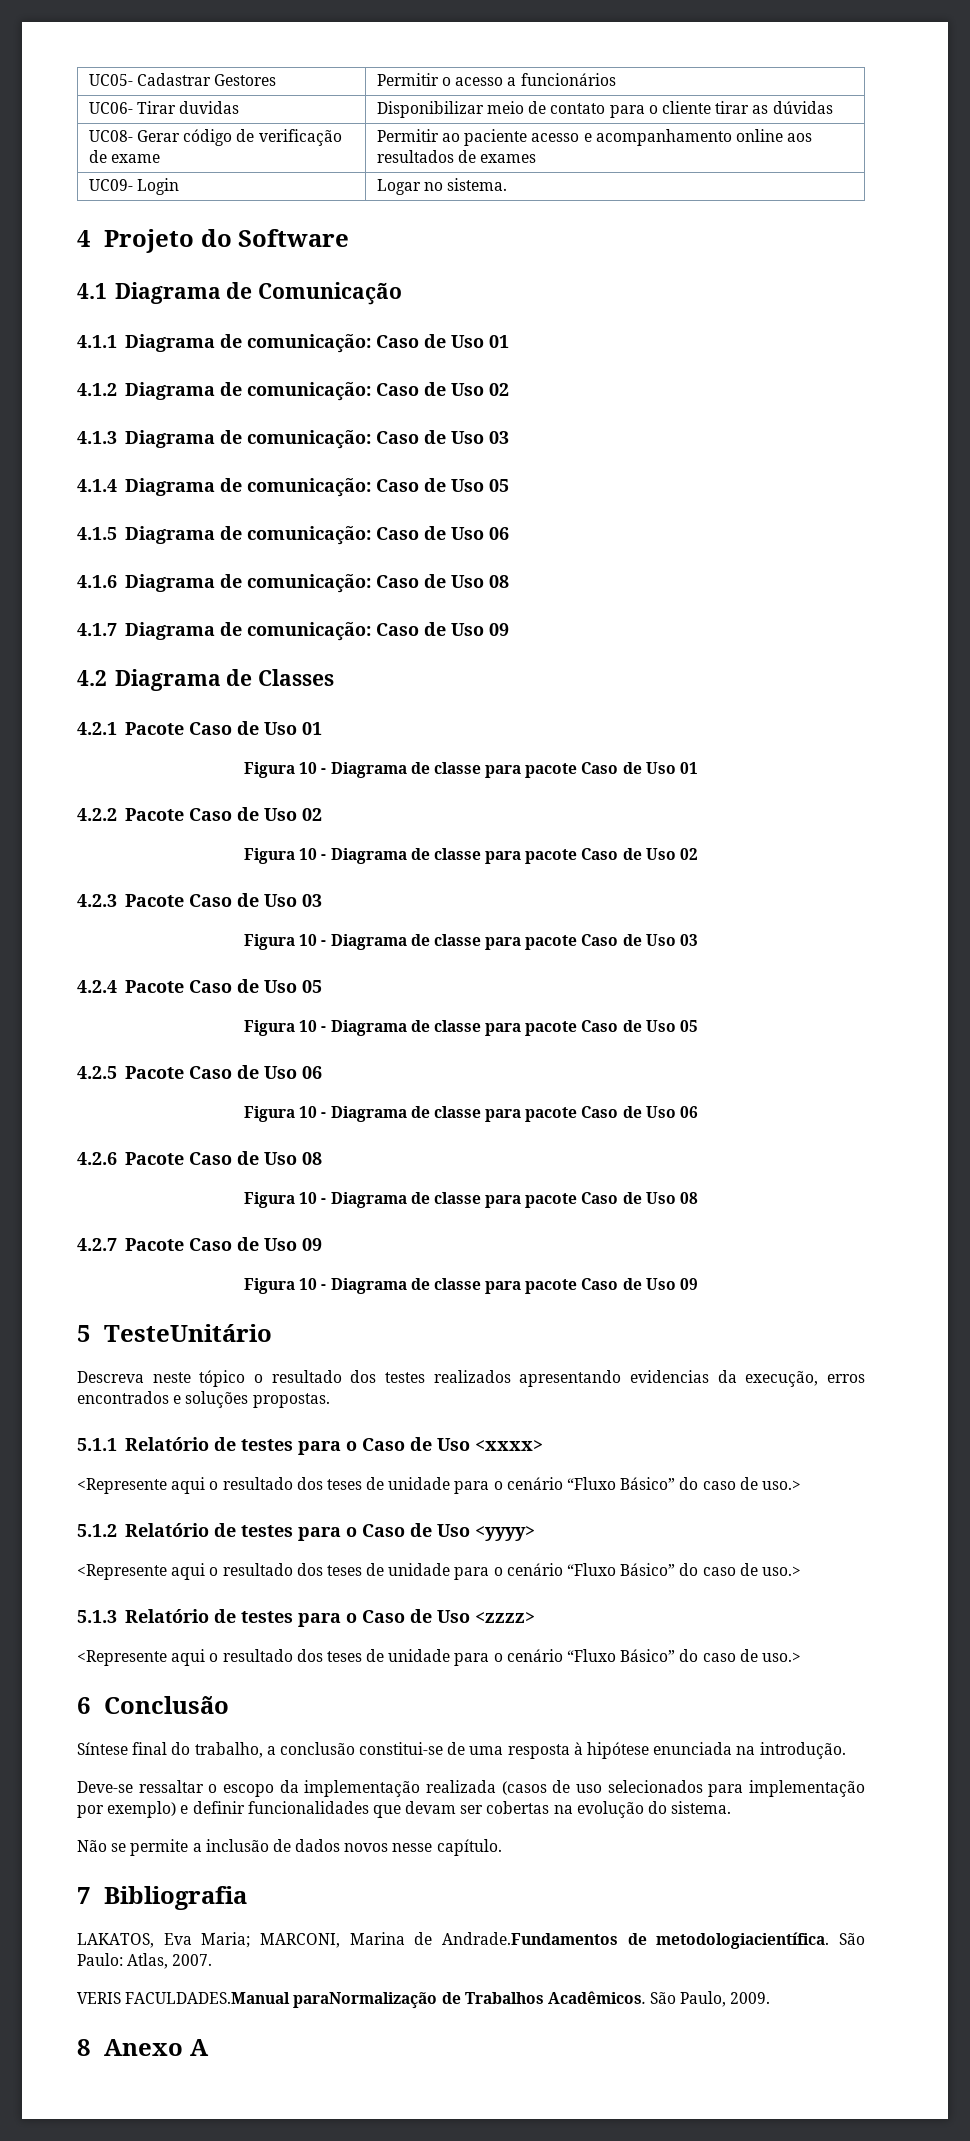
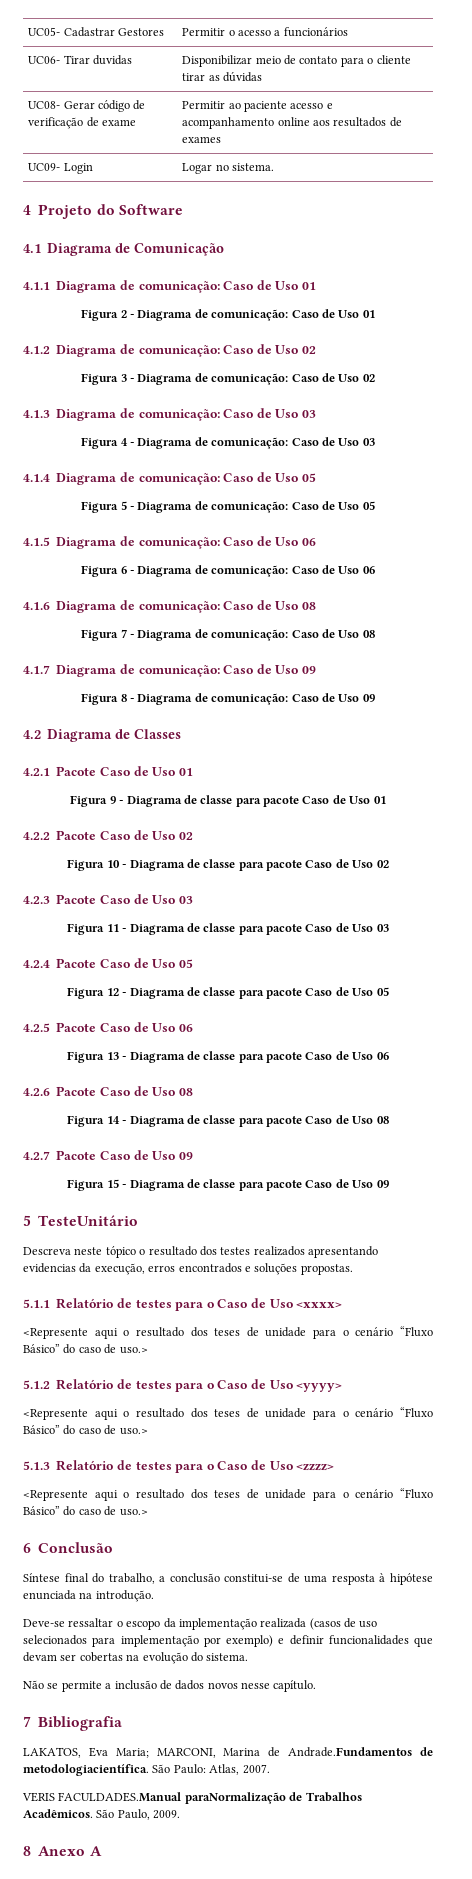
+ Figura 2 - Diagrama de comunicação: Caso de Uso 01
+ Figura 3 - Diagrama de comunicação: Caso de Uso 02
+ Figura 4 - Diagrama de comunicação: Caso de Uso 03
+ Figura 5 - Diagrama de comunicação: Caso de Uso 05
+ Figura 6 - Diagrama de comunicação: Caso de Uso 06
+ Figura 7 - Diagrama de comunicação: Caso de Uso 08
+ Figura 8 - Diagrama de comunicação: Caso de Uso 09
- Figura 10 - Diagrama de classe para pacote Caso de Uso 01
+ Figura 9 - Diagrama de classe para pacote Caso de Uso 01
- Figura 10 - Diagrama de classe para pacote Caso de Uso 03
+ Figura 11 - Diagrama de classe para pacote Caso de Uso 03
- Figura 10 - Diagrama de classe para pacote Caso de Uso 05
+ Figura 12 - Diagrama de classe para pacote Caso de Uso 05
- Figura 10 - Diagrama de classe para pacote Caso de Uso 06
+ Figura 13 - Diagrama de classe para pacote Caso de Uso 06
- Figura 10 - Diagrama de classe para pacote Caso de Uso 08
+ Figura 14 - Diagrama de classe para pacote Caso de Uso 08
- Figura 10 - Diagrama de classe para pacote Caso de Uso 09
+ Figura 15 - Diagrama de classe para pacote Caso de Uso 09

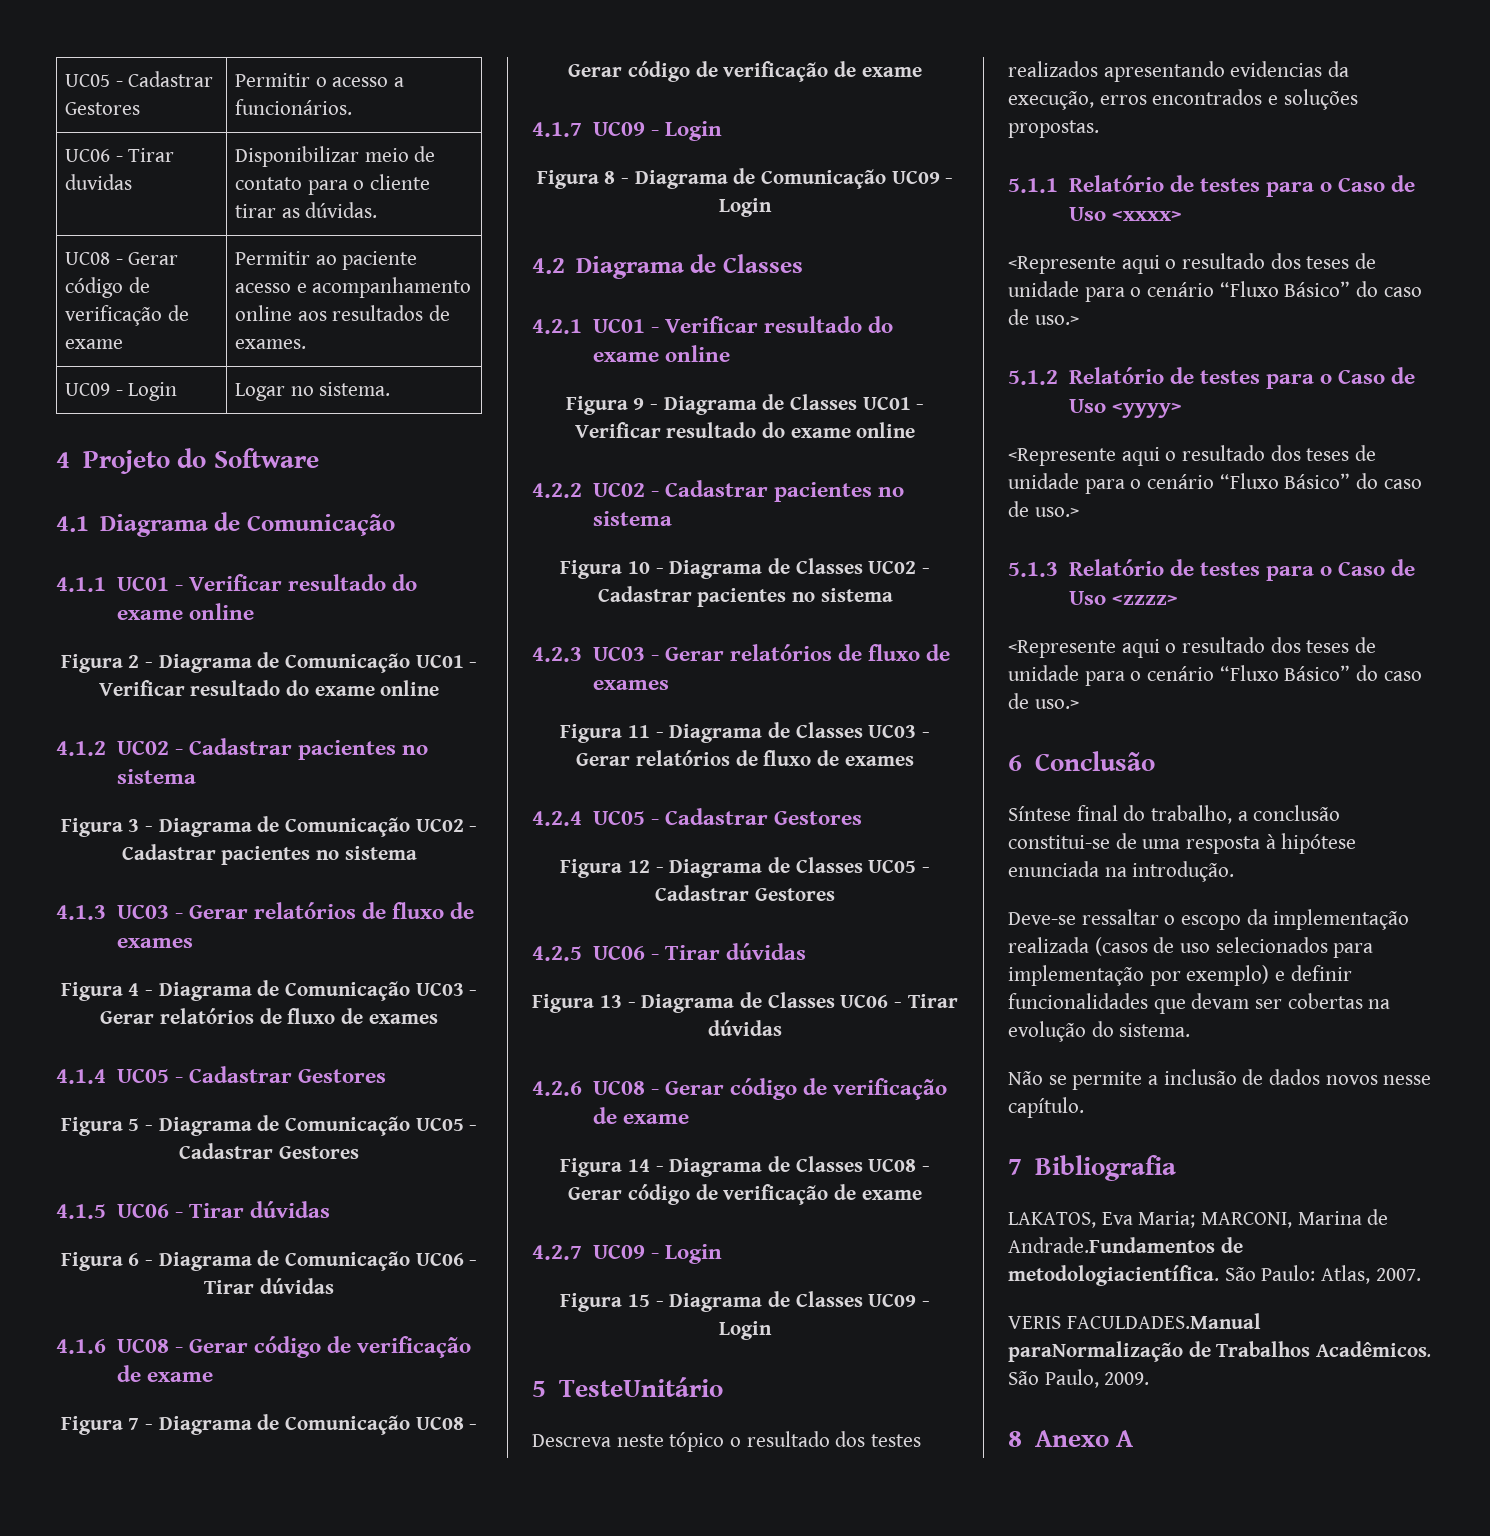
- UC05- Cadastrar Gestores | Permitir o acesso a funcionários
- UC06- Tirar duvidas | Disponibilizar meio de contato para o cliente tirar as dúvidas
- UC08- Gerar código de verificação de exame | Permitir ao paciente acesso e acompanhamento online aos resultados de exames
- UC09- Login | Logar no sistema.
+ UC05 - Cadastrar Gestores | Permitir o acesso a funcionários.
+ UC06 - Tirar duvidas | Disponibilizar meio de contato para o cliente tirar as dúvidas.
+ UC08 - Gerar código de verificação de exame | Permitir ao paciente acesso e acompanhamento online aos resultados de exames.
+ UC09 - Login | Logar no sistema.
- 4.1.1 Diagrama de comunicação: Caso de Uso 01
+ 4.1.1 UC01 - Verificar resultado do exame online
- Figura 2 - Diagrama de comunicação: Caso de Uso 01
- 4.1.2 Diagrama de comunicação: Caso de Uso 02
+ Figura 2 - Diagrama de Comunicação UC01 - Verificar resultado do exame online
+ 4.1.2 UC02 - Cadastrar pacientes no sistema
- Figura 3 - Diagrama de comunicação: Caso de Uso 02
- 4.1.3 Diagrama de comunicação: Caso de Uso 03
+ Figura 3 - Diagrama de Comunicação UC02 - Cadastrar pacientes no sistema
+ 4.1.3 UC03 - Gerar relatórios de fluxo de exames
- Figura 4 - Diagrama de comunicação: Caso de Uso 03
- 4.1.4 Diagrama de comunicação: Caso de Uso 05
+ Figura 4 - Diagrama de Comunicação UC03 - Gerar relatórios de fluxo de exames
+ 4.1.4 UC05 - Cadastrar Gestores
- Figura 5 - Diagrama de comunicação: Caso de Uso 05
- 4.1.5 Diagrama de comunicação: Caso de Uso 06
+ Figura 5 - Diagrama de Comunicação UC05 - Cadastrar Gestores
+ 4.1.5 UC06 - Tirar dúvidas
- Figura 6 - Diagrama de comunicação: Caso de Uso 06
- 4.1.6 Diagrama de comunicação: Caso de Uso 08
+ Figura 6 - Diagrama de Comunicação UC06 - Tirar dúvidas
+ 4.1.6 UC08 - Gerar código de verificação de exame
- Figura 7 - Diagrama de comunicação: Caso de Uso 08
- 4.1.7 Diagrama de comunicação: Caso de Uso 09
+ Figura 7 - Diagrama de Comunicação UC08 - Gerar código de verificação de exame
+ 4.1.7 UC09 - Login
- Figura 8 - Diagrama de comunicação: Caso de Uso 09
+ Figura 8 - Diagrama de Comunicação UC09 - Login
- 4.2.1 Pacote Caso de Uso 01
+ 4.2.1 UC01 - Verificar resultado do exame online
- Figura 9 - Diagrama de classe para pacote Caso de Uso 01
- 4.2.2 Pacote Caso de Uso 02
+ Figura 9 - Diagrama de Classes UC01 - Verificar resultado do exame online
+ 4.2.2 UC02 - Cadastrar pacientes no sistema
- Figura 10 - Diagrama de classe para pacote Caso de Uso 02
- 4.2.3 Pacote Caso de Uso 03
+ Figura 10 - Diagrama de Classes UC02 - Cadastrar pacientes no sistema
+ 4.2.3 UC03 - Gerar relatórios de fluxo de exames
- Figura 11 - Diagrama de classe para pacote Caso de Uso 03
- 4.2.4 Pacote Caso de Uso 05
+ Figura 11 - Diagrama de Classes UC03 - Gerar relatórios de fluxo de exames
+ 4.2.4 UC05 - Cadastrar Gestores
- Figura 12 - Diagrama de classe para pacote Caso de Uso 05
- 4.2.5 Pacote Caso de Uso 06
+ Figura 12 - Diagrama de Classes UC05 - Cadastrar Gestores
+ 4.2.5 UC06 - Tirar dúvidas
- Figura 13 - Diagrama de classe para pacote Caso de Uso 06
- 4.2.6 Pacote Caso de Uso 08
+ Figura 13 - Diagrama de Classes UC06 - Tirar dúvidas
+ 4.2.6 UC08 - Gerar código de verificação de exame
- Figura 14 - Diagrama de classe para pacote Caso de Uso 08
- 4.2.7 Pacote Caso de Uso 09
+ Figura 14 - Diagrama de Classes UC08 - Gerar código de verificação de exame
+ 4.2.7 UC09 - Login
- Figura 15 - Diagrama de classe para pacote Caso de Uso 09
+ Figura 15 - Diagrama de Classes UC09 - Login

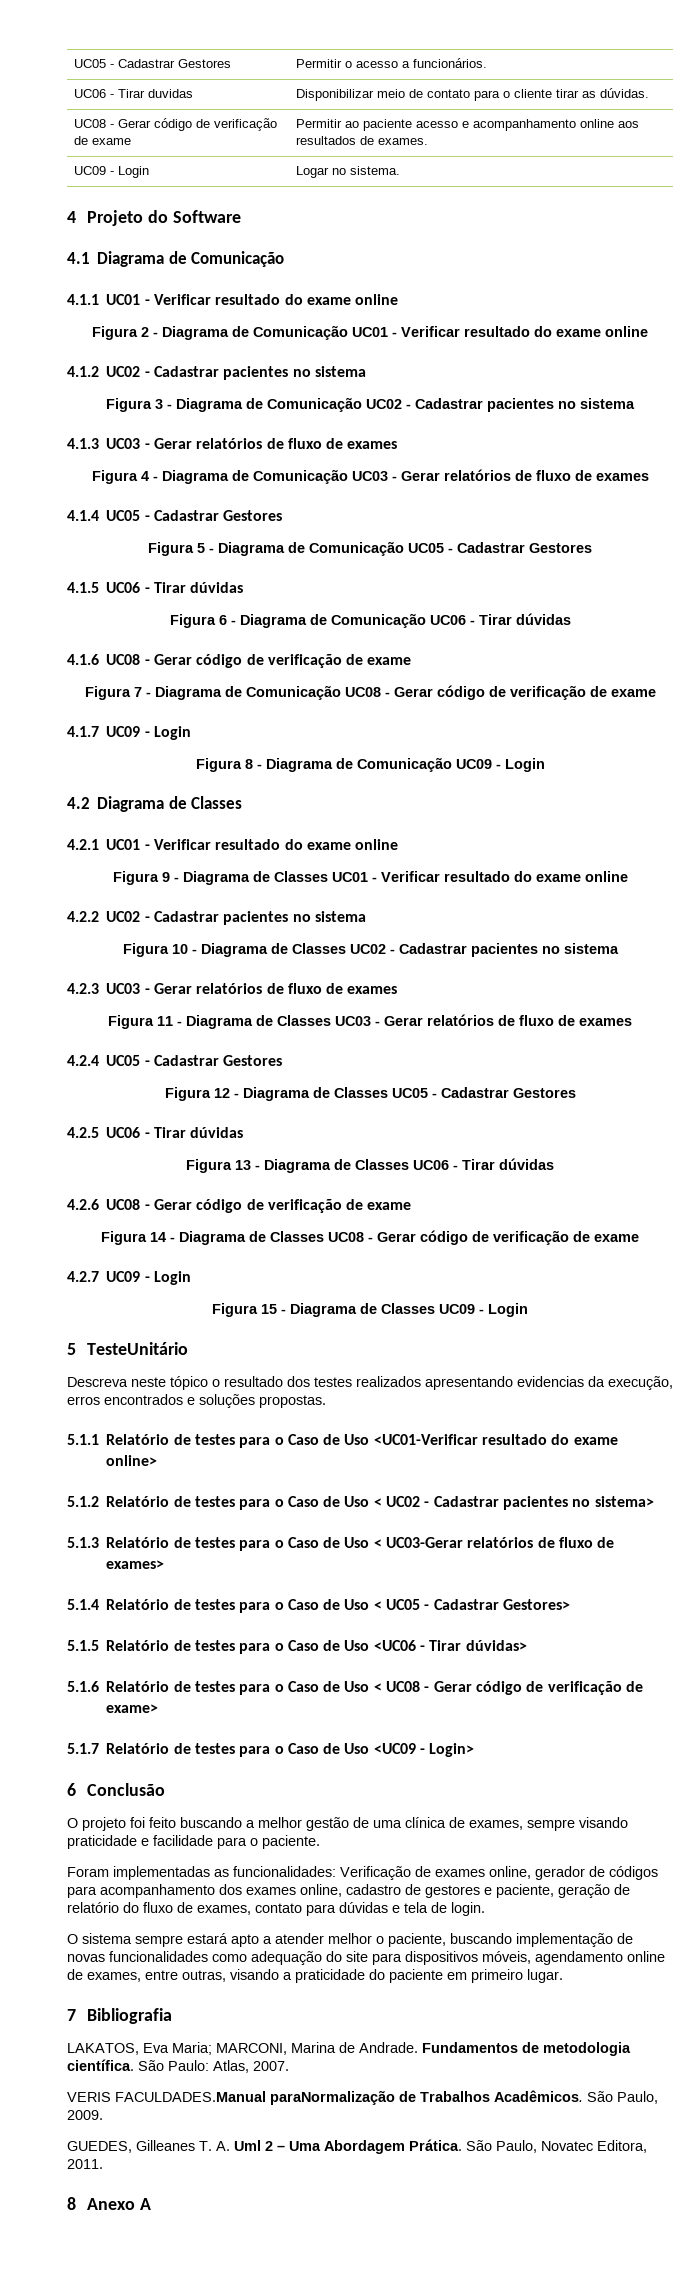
- 5.1.1 Relatório de testes para o Caso de Uso <xxxx>
- <Represente aqui o resultado dos teses de unidade para o cenário “Fluxo Básico” do caso de uso.>
+ 5.1.1 Relatório de testes para o Caso de Uso <UC01-Verificar resultado do exame online>
- 5.1.2 Relatório de testes para o Caso de Uso <yyyy>
- <Represente aqui o resultado dos teses de unidade para o cenário “Fluxo Básico” do caso de uso.>
+ 5.1.2 Relatório de testes para o Caso de Uso < UC02 - Cadastrar pacientes no sistema>
- 5.1.3 Relatório de testes para o Caso de Uso <zzzz>
- <Represente aqui o resultado dos teses de unidade para o cenário “Fluxo Básico” do caso de uso.>
+ 5.1.3 Relatório de testes para o Caso de Uso < UC03-Gerar relatórios de fluxo de exames>
+ 5.1.4 Relatório de testes para o Caso de Uso < UC05 - Cadastrar Gestores>
+ 5.1.5 Relatório de testes para o Caso de Uso <UC06 - Tirar dúvidas>
+ 5.1.6 Relatório de testes para o Caso de Uso < UC08 - Gerar código de verificação de exame>
+ 5.1.7 Relatório de testes para o Caso de Uso <UC09 - Login>
  6 Conclusão
- Síntese final do trabalho, a conclusão constitui-se de uma resposta à hipótese enunciada na introdução.
- Deve-se ressaltar o escopo da implementação realizada (casos de uso selecionados para implementação por exemplo) e definir funcionalidades que devam ser cobertas na evolução do sistema.
- Não se permite a inclusão de dados novos nesse capítulo.
+ O projeto foi feito buscando a melhor gestão de uma clínica de exames, sempre visando praticidade e facilidade para o paciente.
+ Foram implementadas as funcionalidades: Verificação de exames online, gerador de códigos para acompanhamento dos exames online, cadastro de gestores e paciente, geração de relatório do fluxo de exames, contato para dúvidas e tela de login.
+ O sistema sempre estará apto a atender melhor o paciente, buscando implementação de novas funcionalidades como adequação do site para dispositivos móveis, agendamento online de exames, entre outras, visando a praticidade do paciente em primeiro lugar.
- LAKATOS, Eva Maria; MARCONI, Marina de Andrade.Fundamentos de metodologiacientífica.
+ LAKATOS, Eva Maria; MARCONI, Marina de Andrade. Fundamentos de metodologia científica.
+ GUEDES, Gilleanes T. A. Uml 2 – Uma Abordagem Prática. São Paulo, Novatec Editora, 2011.

